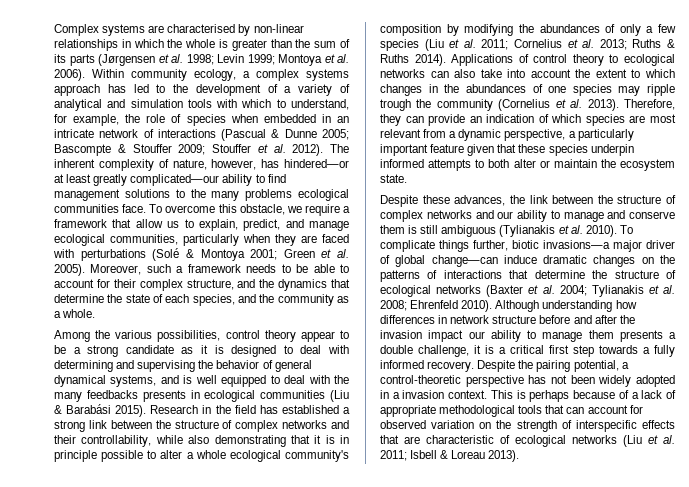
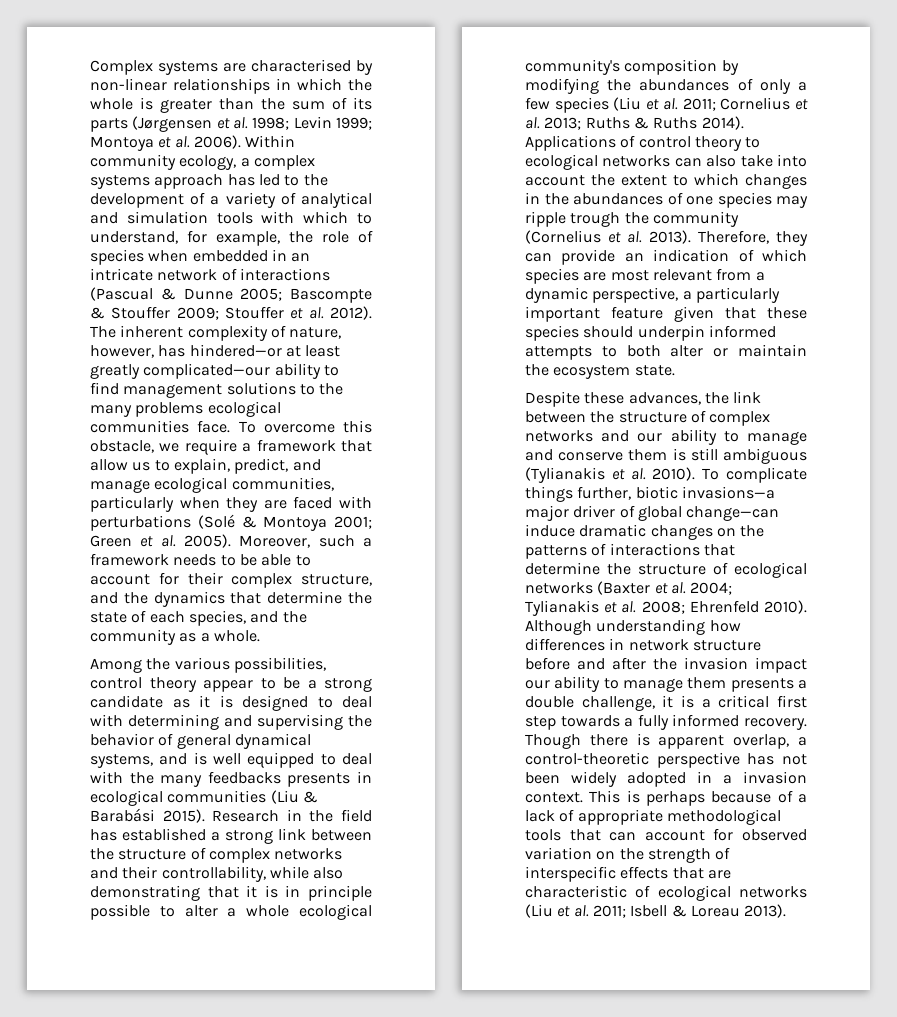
- Therefore, they can provide an indication of which species are most relevant from a dynamic perspective, a particularly important feature given that these species underpin informed attempts to both alter or maintain the ecosystem state.
+ Therefore, they can provide an indication of which species are most relevant from a dynamic perspective, a particularly important feature given that these species should underpin informed attempts to both alter or maintain the ecosystem state.
- Despite the pairing potential, a control-theoretic perspective has not been widely adopted in a invasion context.
+ Though there is apparent overlap, a control-theoretic perspective has not been widely adopted in a invasion context.

